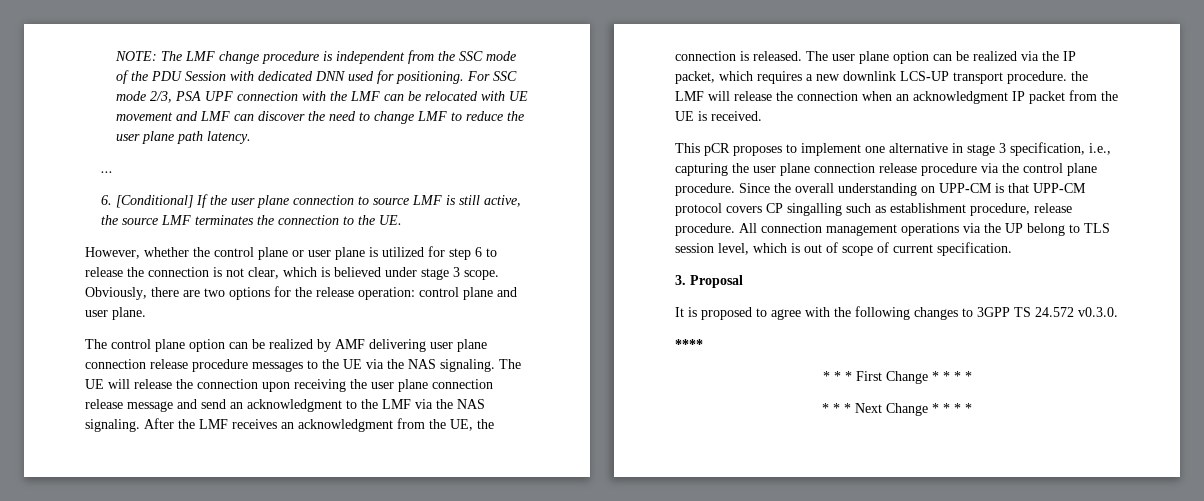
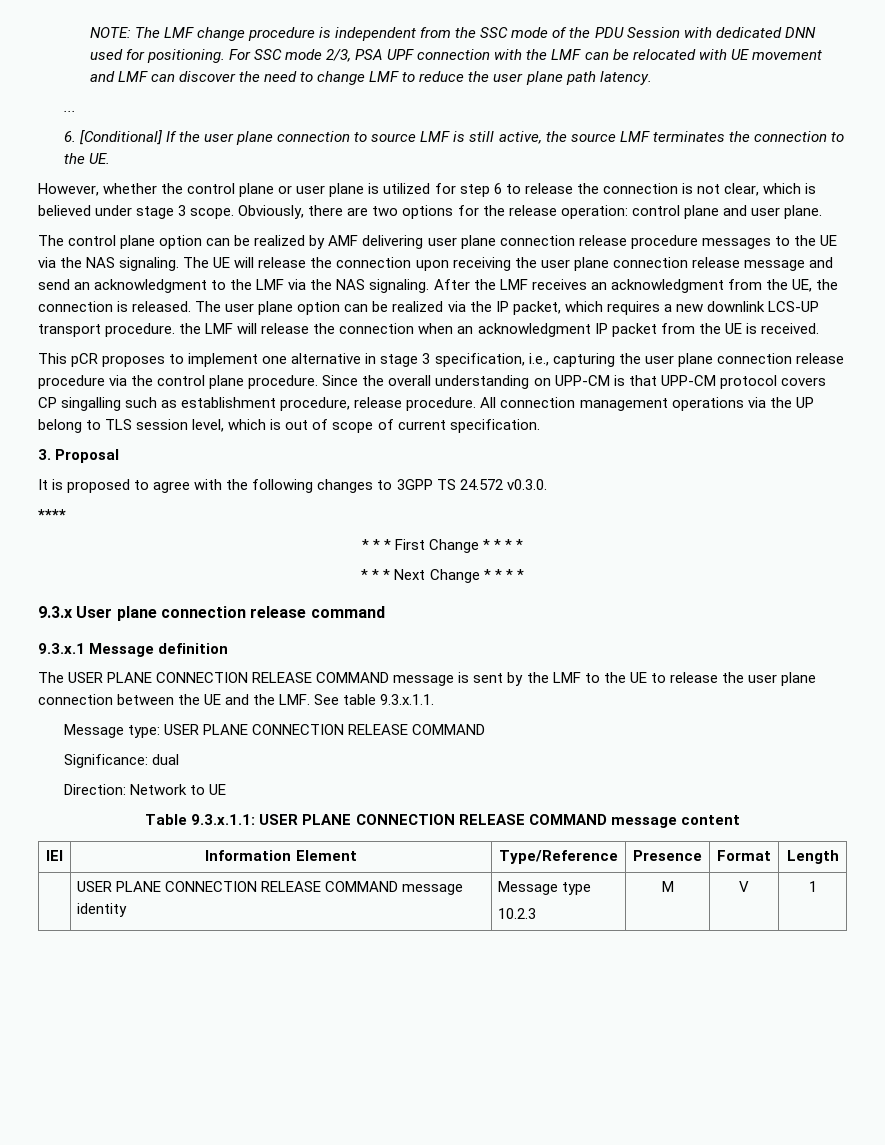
+ 9.3.x User plane connection release command
+ 9.3.x.1 Message definition
+ The USER PLANE CONNECTION RELEASE COMMAND message is sent by the LMF to the UE to release the user plane connection between the UE and the LMF. See table 9.3.x.1.1.
+ Message type: USER PLANE CONNECTION RELEASE COMMAND
+ Significance: dual
+ Direction: Network to UE
+ Table 9.3.x.1.1: USER PLANE CONNECTION RELEASE COMMAND message content
+ IEI | Information Element | Type/Reference | Presence | Format | Length
+ | USER PLANE CONNECTION RELEASE COMMAND message identity | Message type
+ 10.2.3 | M | V | 1

